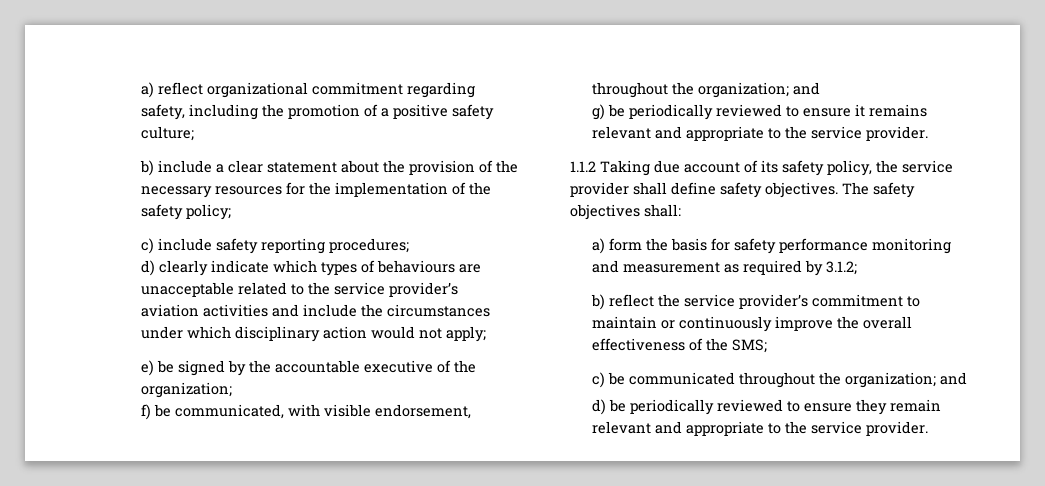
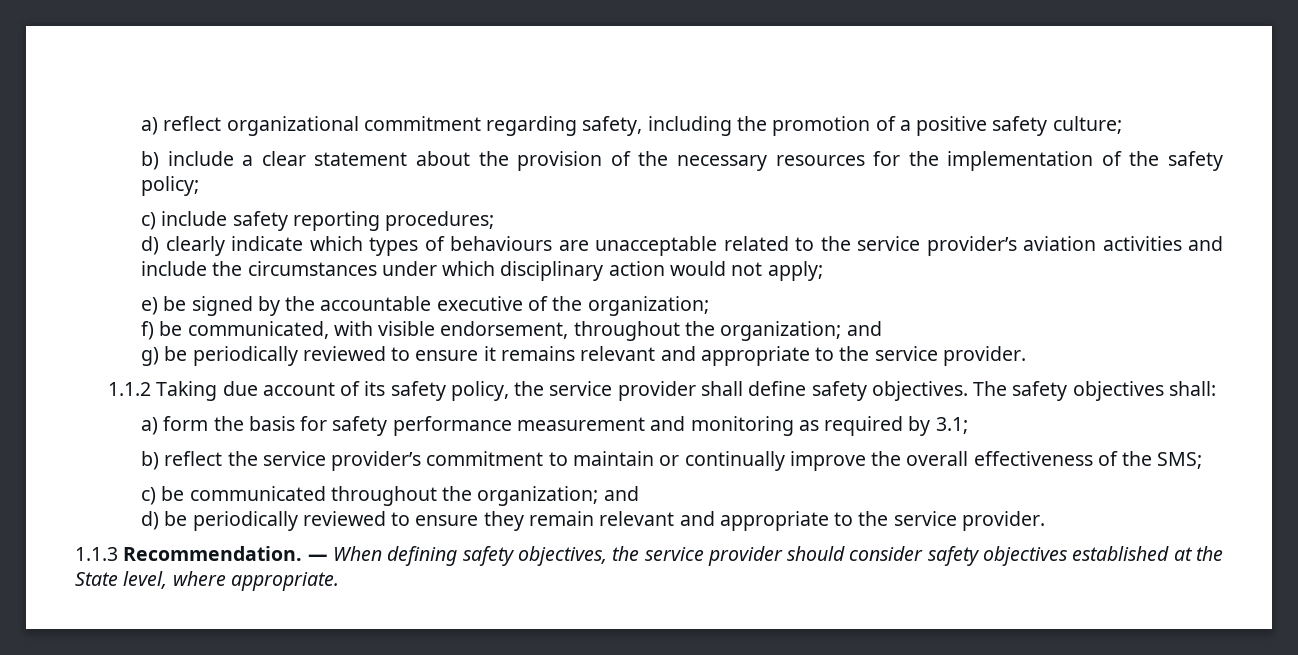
- a) form the basis for safety performance monitoring and measurement as required by 3.1.2;
+ a) form the basis for safety performance measurement and monitoring as required by 3.1;
- b) reflect the service provider’s commitment to maintain or continuously improve the overall effectiveness of the SMS;
+ b) reflect the service provider’s commitment to maintain or continually improve the overall effectiveness of the SMS;
+ 1.1.3 Recommendation. — When defining safety objectives, the service provider should consider safety objectives established at the State level, where appropriate.

